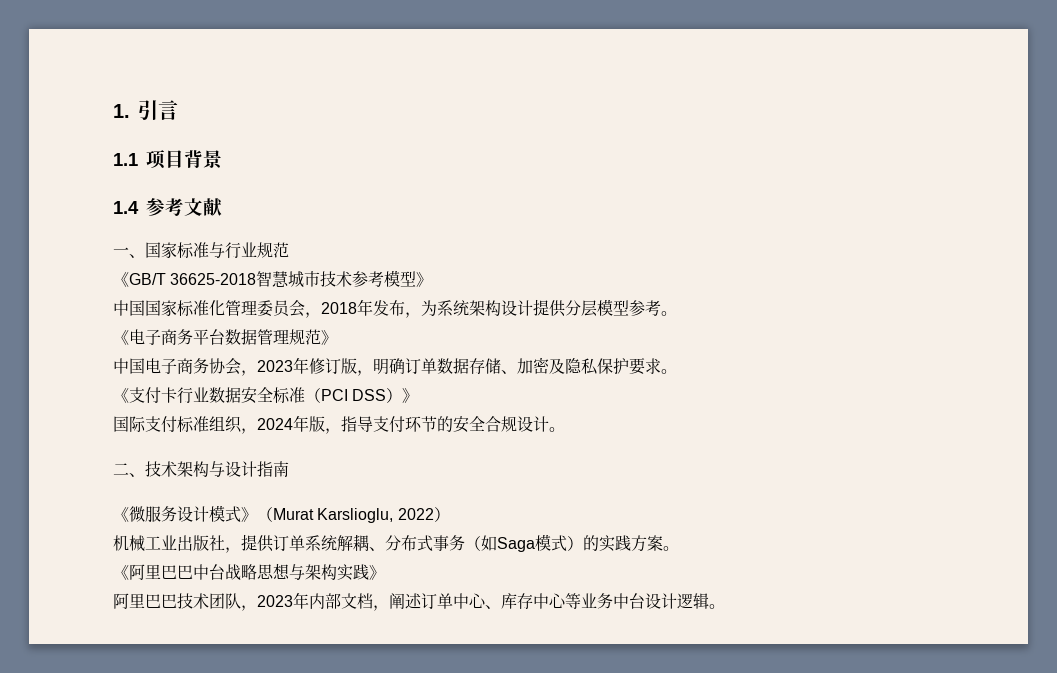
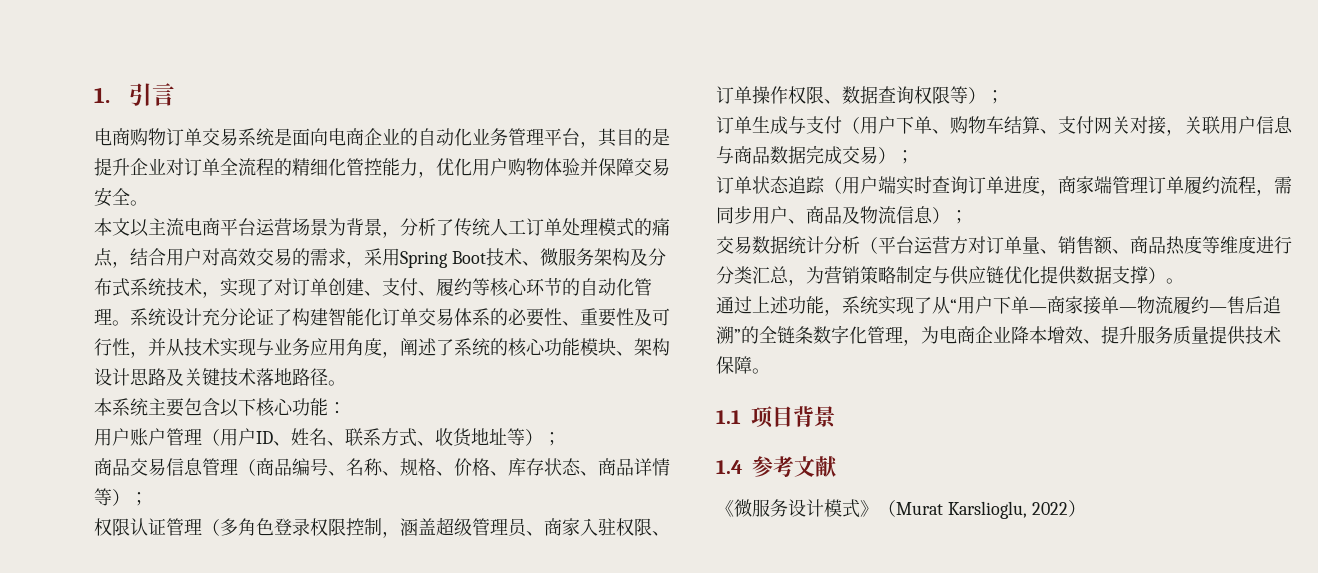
+ 电商购物订单交易系统是面向电商企业的自动化业务管理平台，其目的是提升企业对订单全流程的精细化管控能力，优化用户购物体验并保障交易安全。
+ 本文以主流电商平台运营场景为背景，分析了传统人工订单处理模式的痛点，结合用户对高效交易的需求，采用Spring Boot技术、微服务架构及分布式系统技术，实现了对订单创建、支付、履约等核心环节的自动化管理。系统设计充分论证了构建智能化订单交易体系的必要性、重要性及可行性，并从技术实现与业务应用角度，阐述了系统的核心功能模块、架构设计思路及关键技术落地路径。
+ 本系统主要包含以下核心功能：
+ 用户账户管理（用户ID、姓名、联系方式、收货地址等）；
+ 商品交易信息管理（商品编号、名称、规格、价格、库存状态、商品详情等）；
+ 权限认证管理（多角色登录权限控制，涵盖超级管理员、商家入驻权限、订单操作权限、数据查询权限等）；
+ 订单生成与支付（用户下单、购物车结算、支付网关对接，关联用户信息与商品数据完成交易）；
+ 订单状态追踪（用户端实时查询订单进度，商家端管理订单履约流程，需同步用户、商品及物流信息）；
+ 交易数据统计分析（平台运营方对订单量、销售额、商品热度等维度进行分类汇总，为营销策略制定与供应链优化提供数据支撑）。
+ 通过上述功能，系统实现了从“用户下单—商家接单—物流履约—售后追溯”的全链条数字化管理，为电商企业降本增效、提升服务质量提供技术保障。
- 一、国家标准与行业规范
- 《GB/T 36625-2018智慧城市技术参考模型》
- 中国国家标准化管理委员会，2018年发布，为系统架构设计提供分层模型参考。
- 《电子商务平台数据管理规范》
- 中国电子商务协会，2023年修订版，明确订单数据存储、加密及隐私保护要求。
- 《支付卡行业数据安全标准（PCI DSS）》
- 国际支付标准组织，2024年版，指导支付环节的安全合规设计。
- 二、技术架构与设计指南
- 机械工业出版社，提供订单系统解耦、分布式事务（如Saga模式）的实践方案。
- 《阿里巴巴中台战略思想与架构实践》
- 阿里巴巴技术团队，2023年内部文档，阐述订单中心、库存中心等业务中台设计逻辑。

